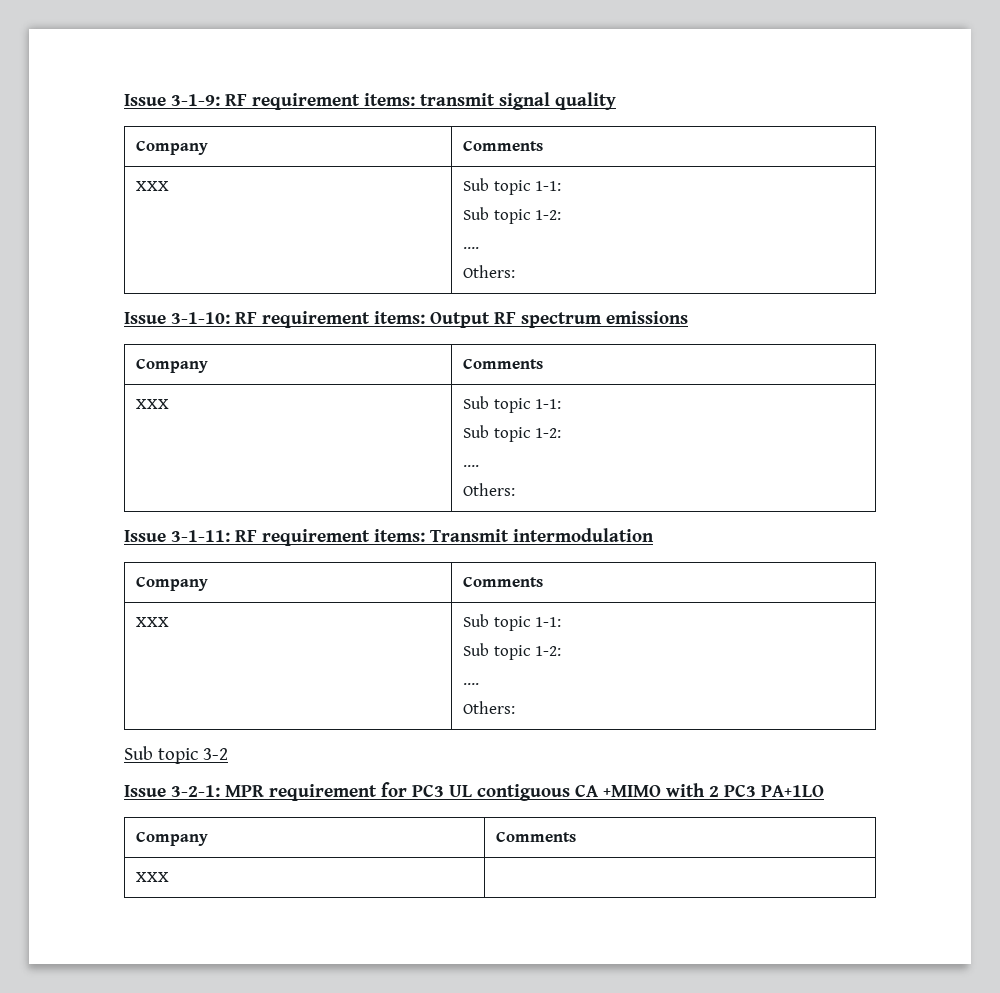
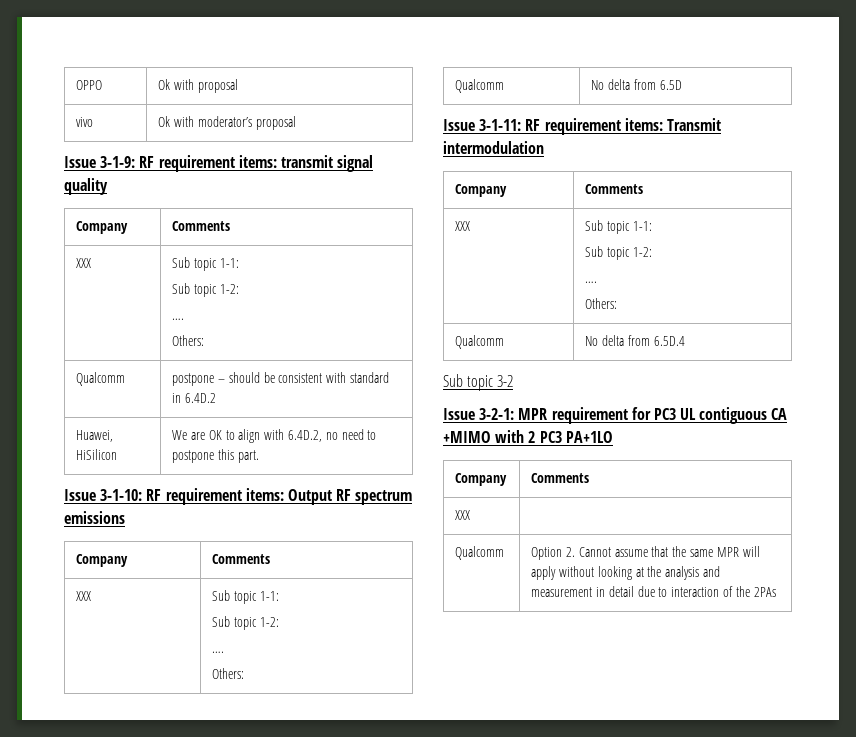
+ OPPO | Ok with proposal
+ vivo | Ok with moderator’s proposal
+ Qualcomm | postpone – should be consistent with standard in 6.4D.2
+ Huawei, HiSilicon | We are OK to align with 6.4D.2, no need to postpone this part.
+ Qualcomm | No delta from 6.5D
+ Qualcomm | No delta from 6.5D.4
+ Qualcomm | Option 2. Cannot assume that the same MPR will apply without looking at the analysis and measurement in detail due to interaction of the 2PAs

